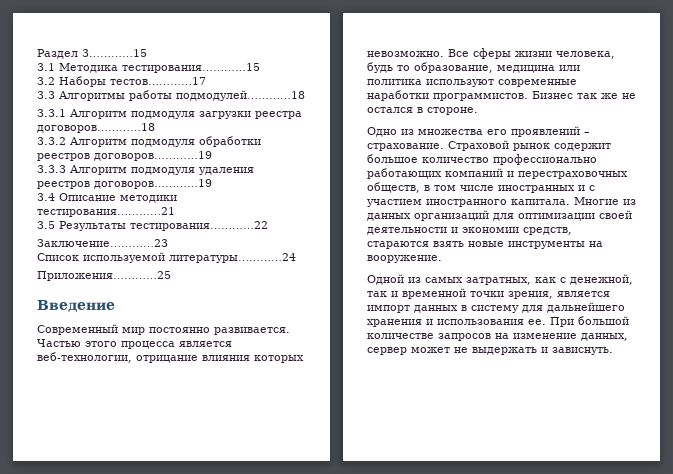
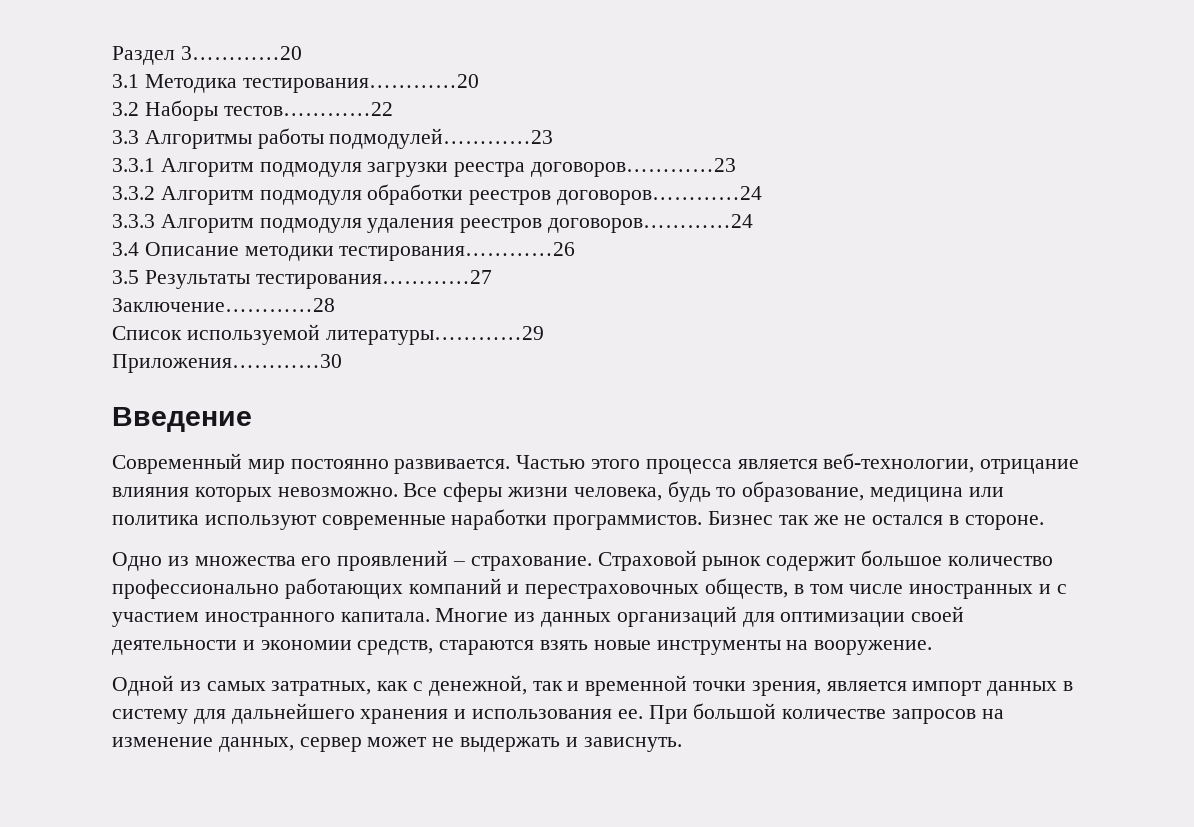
- Раздел 3…………15
+ Раздел 3…………20
- 3.1 Методика тестирования…………15
+ 3.1 Методика тестирования…………20
- 3.2 Наборы тестов…………17
+ 3.2 Наборы тестов…………22
- 3.3 Алгоритмы работы подмодулей…………18
+ 3.3 Алгоритмы работы подмодулей…………23
- 3.3.1 Алгоритм подмодуля загрузки реестра договоров…………18
+ 3.3.1 Алгоритм подмодуля загрузки реестра договоров…………23
- 3.3.2 Алгоритм подмодуля обработки реестров договоров…………19
+ 3.3.2 Алгоритм подмодуля обработки реестров договоров…………24
- 3.3.3 Алгоритм подмодуля удаления реестров договоров…………19
+ 3.3.3 Алгоритм подмодуля удаления реестров договоров…………24
- 3.4 Описание методики тестирования…………21
+ 3.4 Описание методики тестирования…………26
- 3.5 Результаты тестирования…………22
- Заключение…………23
+ 3.5 Результаты тестирования…………27
+ Заключение…………28
- Список используемой литературы…………24
- Приложения…………25
+ Список используемой литературы…………29
+ Приложения…………30

